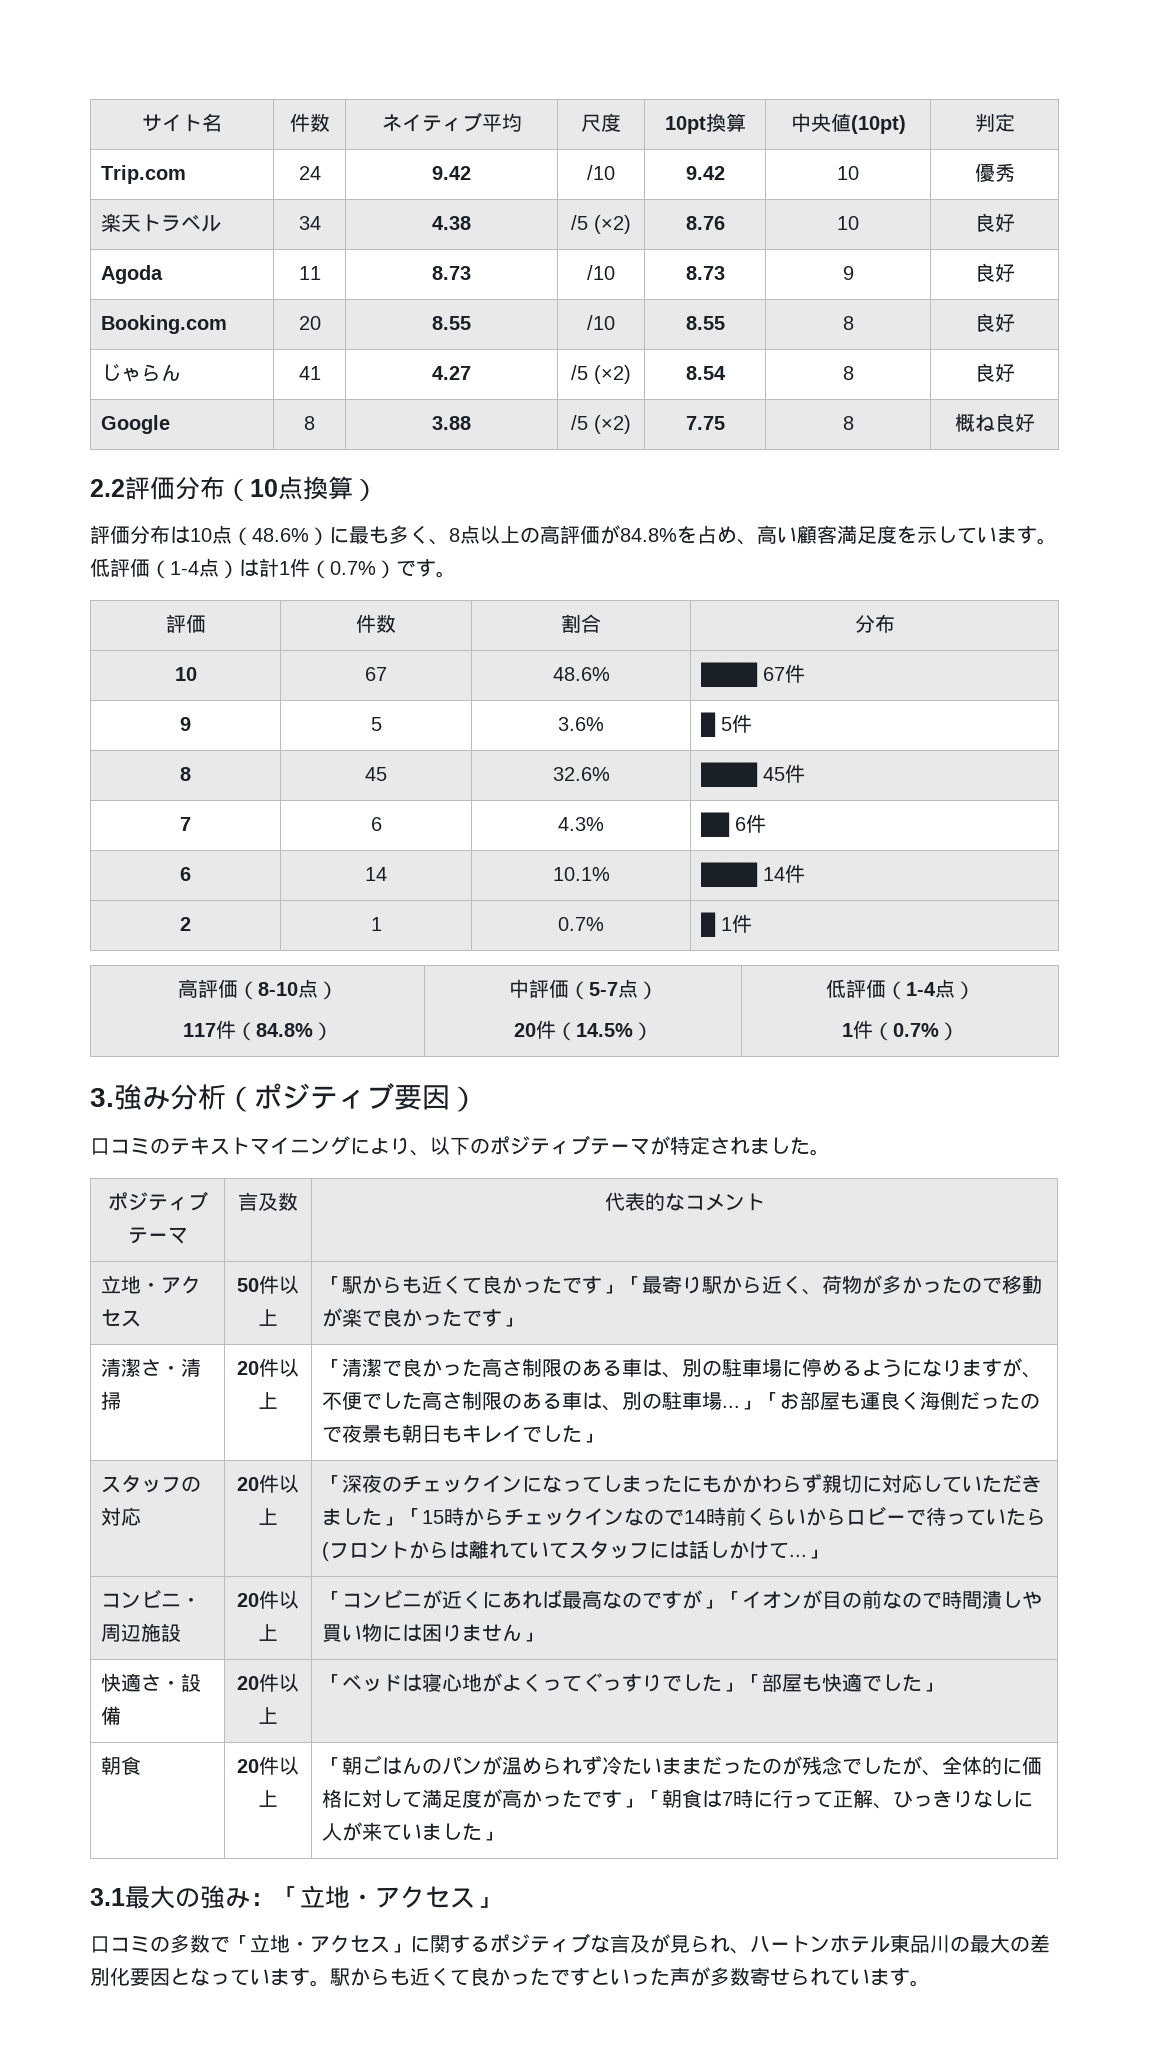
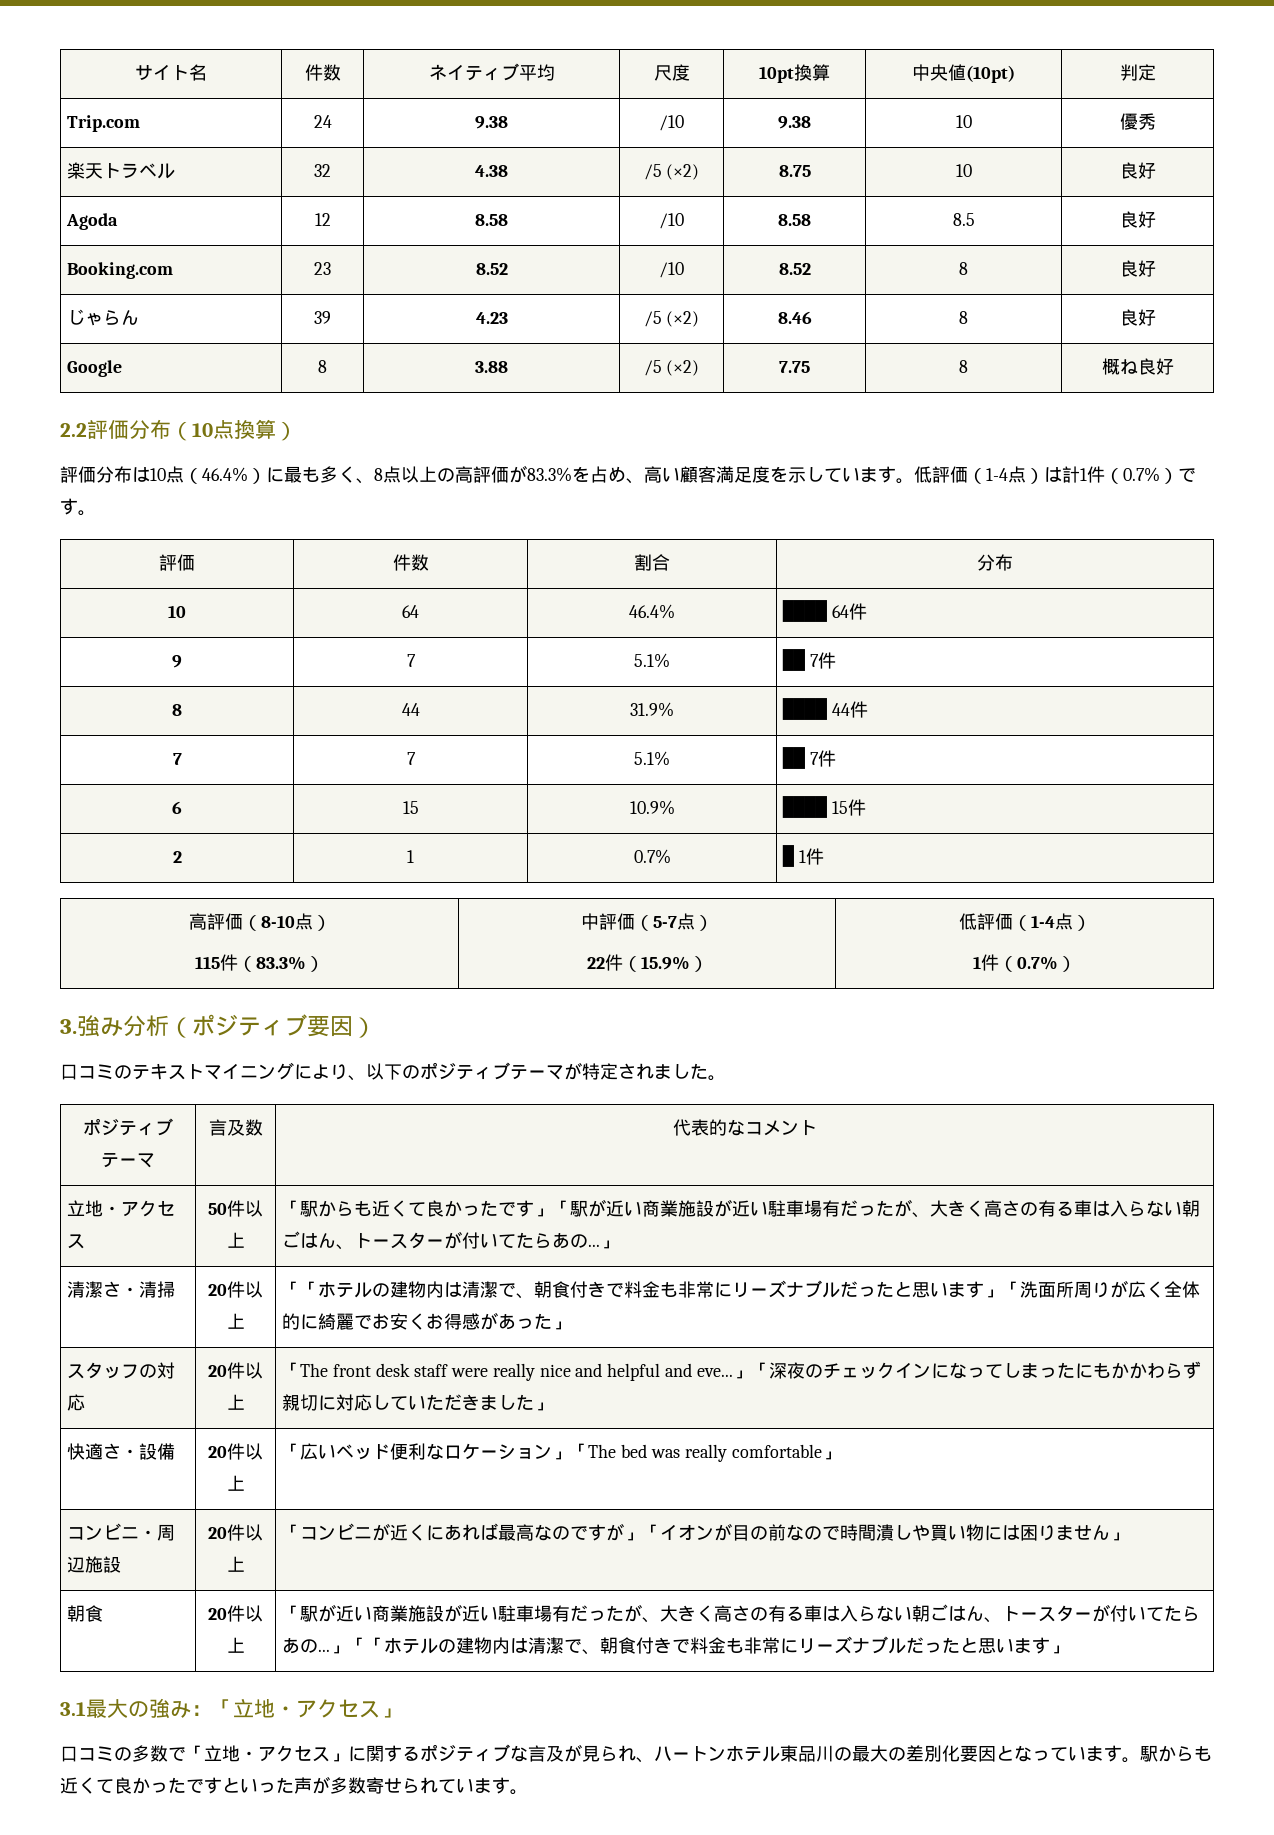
- Trip.com | 24 | 9.42 | /10 | 9.42 | 10 | 優秀
+ Trip.com | 24 | 9.38 | /10 | 9.38 | 10 | 優秀
- 楽天トラベル | 34 | 4.38 | /5 (×2) | 8.76 | 10 | 良好
+ 楽天トラベル | 32 | 4.38 | /5 (×2) | 8.75 | 10 | 良好
- Agoda | 11 | 8.73 | /10 | 8.73 | 9 | 良好
+ Agoda | 12 | 8.58 | /10 | 8.58 | 8.5 | 良好
- Booking.com | 20 | 8.55 | /10 | 8.55 | 8 | 良好
+ Booking.com | 23 | 8.52 | /10 | 8.52 | 8 | 良好
- じゃらん | 41 | 4.27 | /5 (×2) | 8.54 | 8 | 良好
+ じゃらん | 39 | 4.23 | /5 (×2) | 8.46 | 8 | 良好
- 評価分布は10点（48.6%）に最も多く、8点以上の高評価が84.8%を占め、高い顧客満足度を示しています。
+ 評価分布は10点（46.4%）に最も多く、8点以上の高評価が83.3%を占め、高い顧客満足度を示しています。
- 10 | 67 | 48.6% | ████ 67件
+ 10 | 64 | 46.4% | ████ 64件
- 9 | 5 | 3.6% | █ 5件
+ 9 | 7 | 5.1% | ██ 7件
- 8 | 45 | 32.6% | ████ 45件
+ 8 | 44 | 31.9% | ████ 44件
- 7 | 6 | 4.3% | ██ 6件
+ 7 | 7 | 5.1% | ██ 7件
- 6 | 14 | 10.1% | ████ 14件
+ 6 | 15 | 10.9% | ████ 15件
  高評価（8-10点）
- 117件（84.8%） | 中評価（5-7点）
- 20件（14.5%） | 低評価（1-4点）
+ 115件（83.3%） | 中評価（5-7点）
+ 22件（15.9%） | 低評価（1-4点）
- 「駅からも近くて良かったです」「最寄り駅から近く、荷物が多かったので移動が楽で良かったです」
+ 「駅からも近くて良かったです」「駅が近い商業施設が近い駐車場有だったが、大きく高さの有る車は入らない朝ごはん、トースターが付いてたらあの...」
- 「清潔で良かった高さ制限のある車は、別の駐車場に停めるようになりますが、不便でした高さ制限のある車は、別の駐車場...」「お部屋も運良く海側だったので夜景も朝日もキレイでした」
+ 「「ホテルの建物内は清潔で、朝食付きで料金も非常にリーズナブルだったと思います」「洗面所周りが広く全体的に綺麗でお安くお得感があった」
- 「深夜のチェックインになってしまったにもかかわらず親切に対応していただきました」「15時からチェックインなので14時前くらいからロビーで待っていたら(フロントからは離れていてスタッフには話しかけて...」
+ 「The front desk staff were really nice and helpful and eve...」「深夜のチェックインになってしまったにもかかわらず親切に対応していただきました」
+ 快適さ・設備 | 20件以上 | 「広いベッド便利なロケーション」「The bed was really comfortable」
- 快適さ・設備 | 20件以上 | 「ベッドは寝心地がよくってぐっすりでした」「部屋も快適でした」
- 朝食 | 20件以上 | 「朝ごはんのパンが温められず冷たいままだったのが残念でしたが、全体的に価格に対して満足度が高かったです」「朝食は7時に行って正解、ひっきりなしに人が来ていました」
+ 朝食 | 20件以上 | 「駅が近い商業施設が近い駐車場有だったが、大きく高さの有る車は入らない朝ごはん、トースターが付いてたらあの...」「「ホテルの建物内は清潔で、朝食付きで料金も非常にリーズナブルだったと思います」

